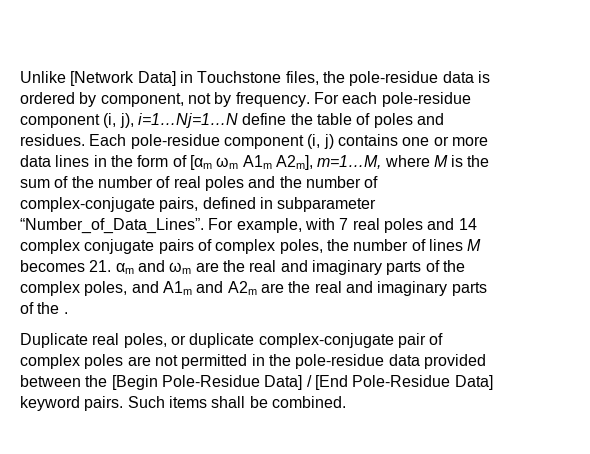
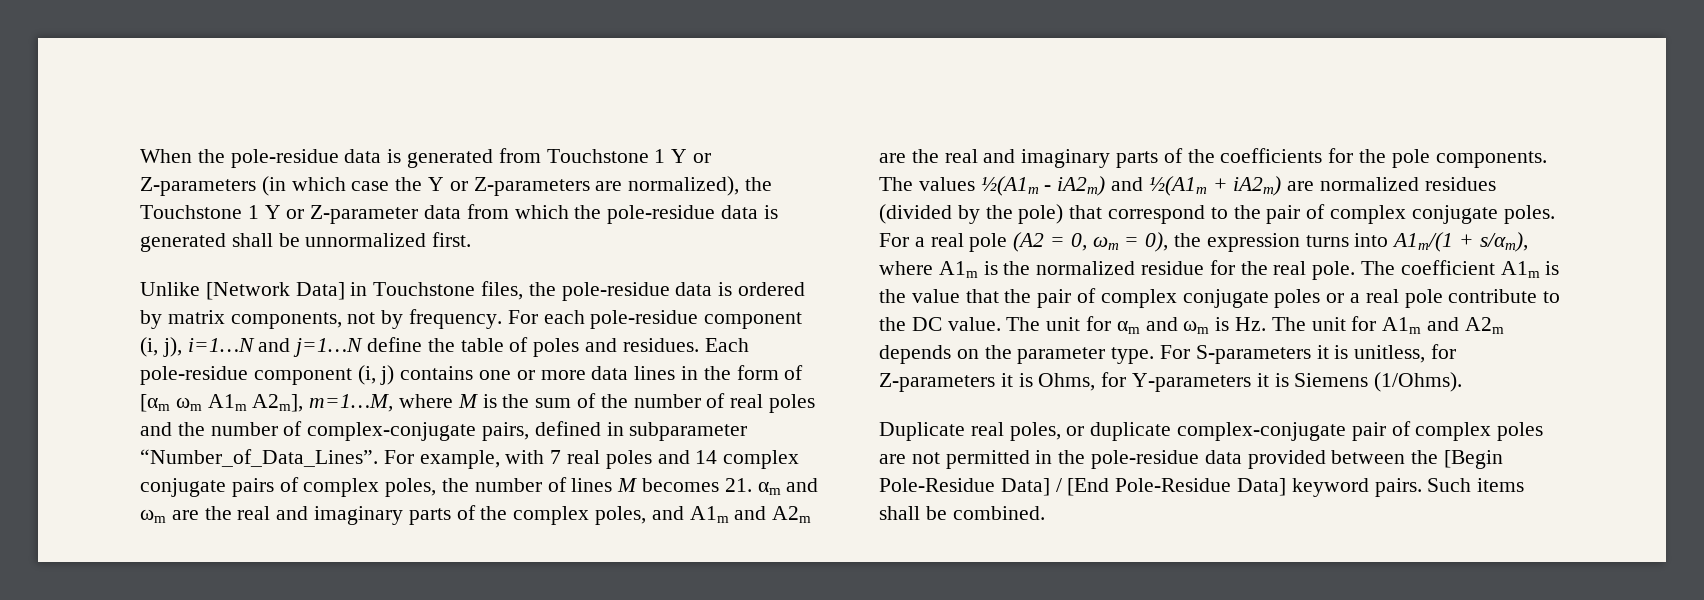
+ When the pole-residue data is generated from Touchstone 1 Y or Z-parameters (in which case the Y or Z-parameters are normalized), the Touchstone 1 Y or Z-parameter data from which the pole-residue data is generated shall be unnormalized first.
- Unlike [Network Data] in Touchstone files, the pole-residue data is ordered by component, not by frequency.
+ Unlike [Network Data] in Touchstone files, the pole-residue data is ordered by matrix components, not by frequency.
- For each pole-residue component (i, j), i=1…Nj=1…N define the table of poles and residues.
+ For each pole-residue component (i, j), i=1…N and j=1…N define the table of poles and residues.
- For example, with 7 real poles and 14 complex conjugate pairs of complex poles, the number of lines M becomes 21. αm and ωm are the real and imaginary parts of the complex poles, and A1m and A2m are the real and imaginary parts of the .
+ For example, with 7 real poles and 14 complex conjugate pairs of complex poles, the number of lines M becomes 21. αm and ωm are the real and imaginary parts of the complex poles, and A1m and A2m are the real and imaginary parts of the coefficients for the pole components. The values ½(A1m - iA2m) and ½(A1m + iA2m) are normalized residues (divided by the pole) that correspond to the pair of complex conjugate poles. For a real pole (A2 = 0, ωm = 0), the expression turns into A1m/(1 + s/αm), where A1m is the normalized residue for the real pole. The coefficient A1m is the value that the pair of complex conjugate poles or a real pole contribute to the DC value. The unit for αm and ωm is Hz. The unit for A1m and A2m depends on the parameter type. For S-parameters it is unitless, for Z-parameters it is Ohms, for Y-parameters it is Siemens (1/Ohms).

